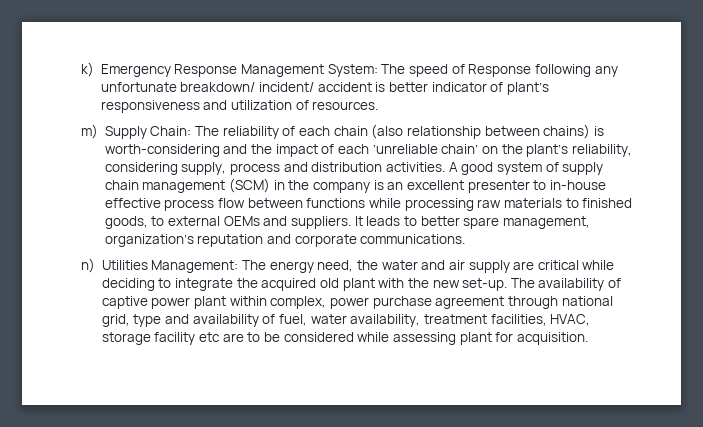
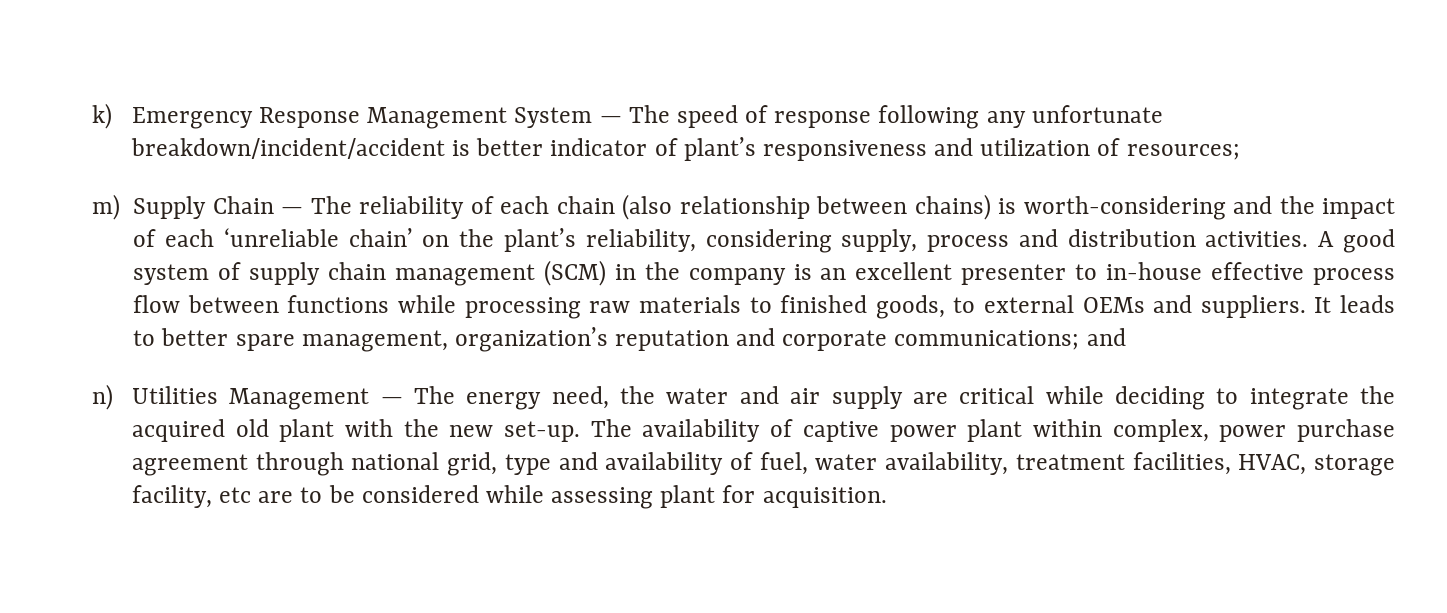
- k) Emergency Response Management System: The speed of Response following any unfortunate breakdown/ incident/ accident is better indicator of plant’s responsiveness and utilization of resources.
+ k) Emergency Response Management System — The speed of response following any unfortunate breakdown/incident/accident is better indicator of plant’s responsiveness and utilization of resources;
- m) Supply Chain: The reliability of each chain (also relationship between chains) is worth-considering and the impact of each ‘unreliable chain’ on the plant’s reliability, considering supply, process and distribution activities.
+ m) Supply Chain — The reliability of each chain (also relationship between chains) is worth-considering and the impact of each ‘unreliable chain’ on the plant’s reliability, considering supply, process and distribution activities.
- It leads to better spare management, organization’s reputation and corporate communications.
+ It leads to better spare management, organization’s reputation and corporate communications; and
- n) Utilities Management: The energy need, the water and air supply are critical while deciding to integrate the acquired old plant with the new set-up.
+ n) Utilities Management — The energy need, the water and air supply are critical while deciding to integrate the acquired old plant with the new set-up.
- The availability of captive power plant within complex, power purchase agreement through national grid, type and availability of fuel, water availability, treatment facilities, HVAC, storage facility etc are to be considered while assessing plant for acquisition.
+ The availability of captive power plant within complex, power purchase agreement through national grid, type and availability of fuel, water availability, treatment facilities, HVAC, storage facility, etc are to be considered while assessing plant for acquisition.

